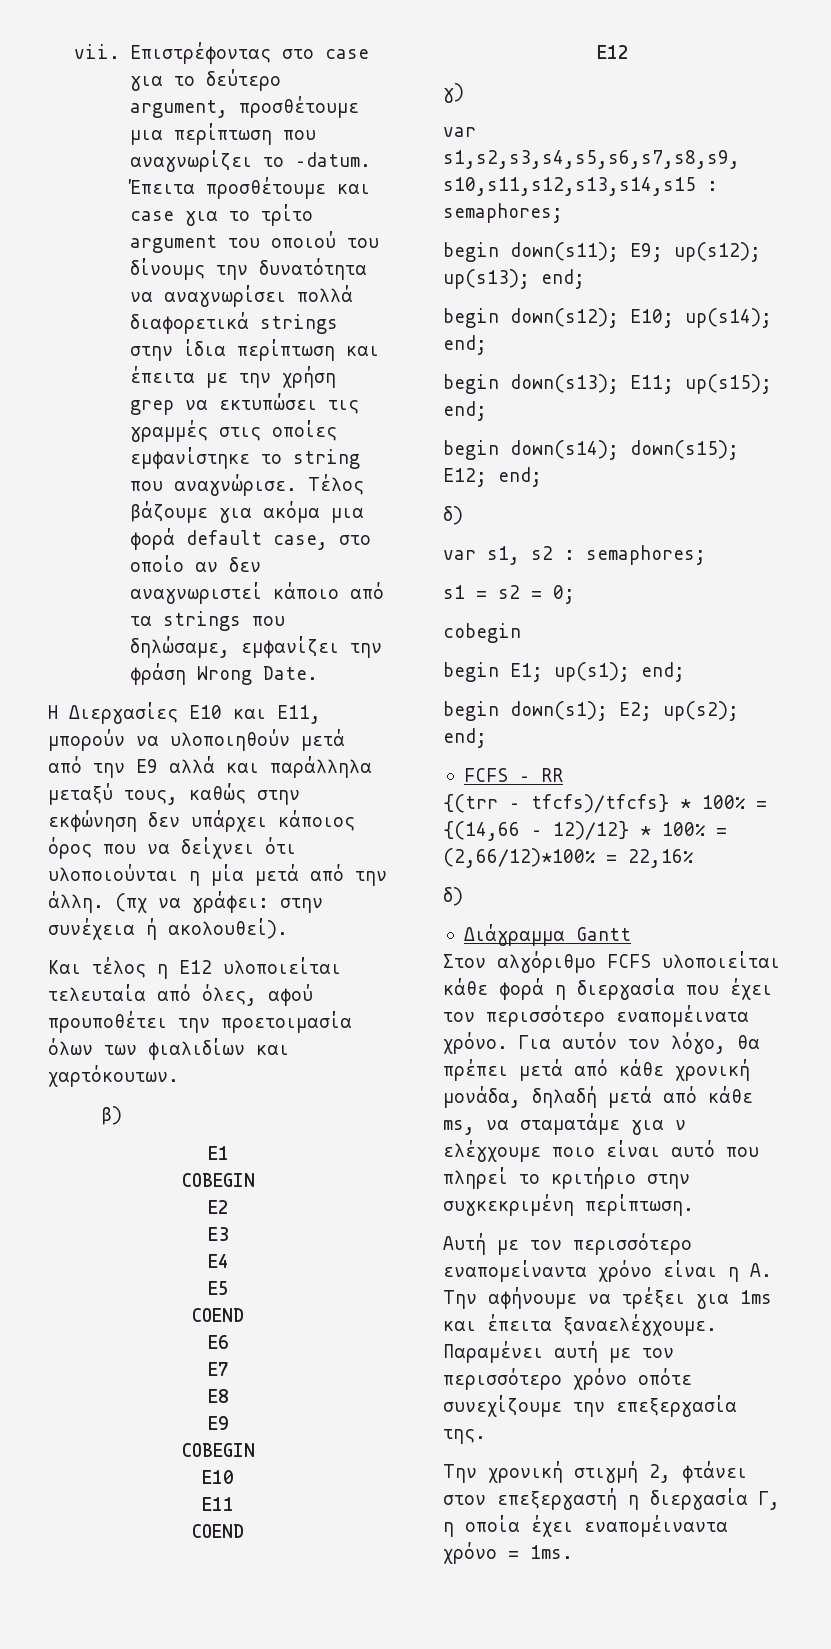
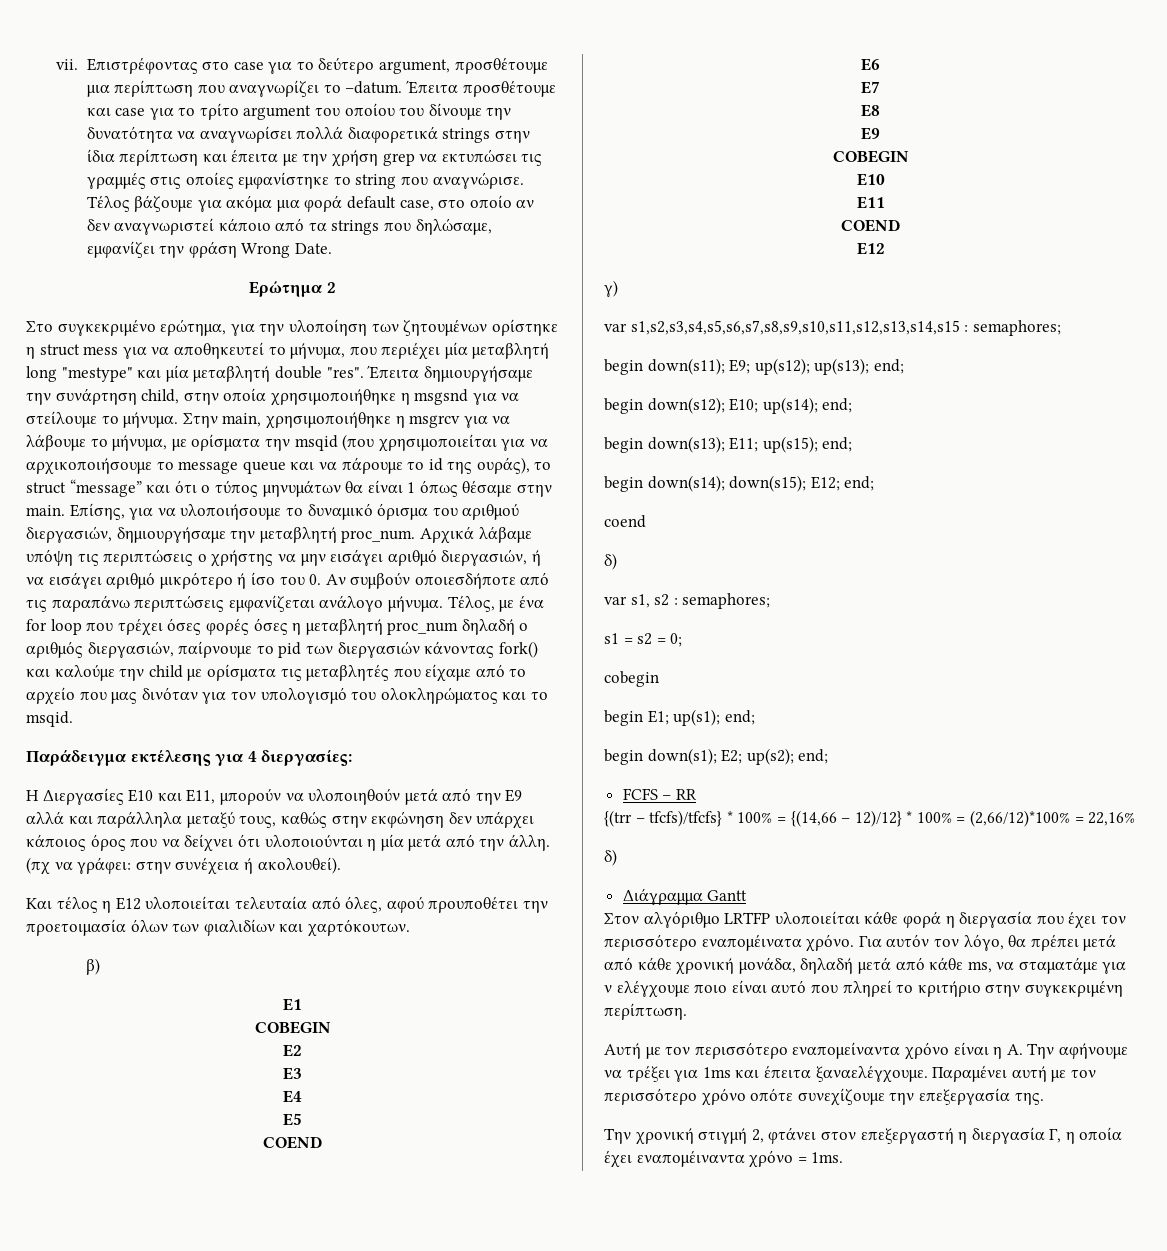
- Έπειτα προσθέτουμε και case για το τρίτο argument του οποιού του δίνουμς την δυνατότητα να αναγνωρίσει πολλά διαφορετικά strings στην ίδια περίπτωση και έπειτα με την χρήση grep να εκτυπώσει τις γραμμές στις οποίες εμφανίστηκε το string που αναγνώρισε.
+ Έπειτα προσθέτουμε και case για το τρίτο argument του οποίου του δίνουμε την δυνατότητα να αναγνωρίσει πολλά διαφορετικά strings στην ίδια περίπτωση και έπειτα με την χρήση grep να εκτυπώσει τις γραμμές στις οποίες εμφανίστηκε το string που αναγνώρισε.
+ Ερώτημα 2
+ Στο συγκεκριμένο ερώτημα, για την υλοποίηση των ζητουμένων ορίστηκε η struct mess για να αποθηκευτεί το μήνυμα, που περιέχει μία μεταβλητή long "mestype" και μία μεταβλητή double "res". Έπειτα δημιουργήσαμε την συνάρτηση child, στην οποία χρησιμοποιήθηκε η msgsnd για να στείλουμε το μήνυμα. Στην main, χρησιμοποιήθηκε η msgrcv για να λάβουμε το μήνυμα, με ορίσματα την msqid (που χρησιμοποιείται για να αρχικοποιήσουμε το message queue και να πάρουμε το id της ουράς), το struct “message” και ότι ο τύπος μηνυμάτων θα είναι 1 όπως θέσαμε στην main. Επίσης, για να υλοποιήσουμε το δυναμικό όρισμα του αριθμού διεργασιών, δημιουργήσαμε την μεταβλητή proc_num. Αρχικά λάβαμε υπόψη τις περιπτώσεις ο χρήστης να μην εισάγει αριθμό διεργασιών, ή να εισάγει αριθμό μικρότερο ή ίσο του 0. Αν συμβούν οποιεσδήποτε από τις παραπάνω περιπτώσεις εμφανίζεται ανάλογο μήνυμα. Τέλος, με ένα for loop που τρέχει όσες φορές όσες η μεταβλητή proc_num δηλαδή ο αριθμός διεργασιών, παίρνουμε το pid των διεργασιών κάνοντας fork() και καλούμε την child με ορίσματα τις μεταβλητές που είχαμε από το αρχείο που μας δινόταν για τον υπολογισμό του ολοκληρώματος και το msqid.
+ Παράδειγμα εκτέλεσης για 4 διεργασίες:
+ coend
- Στον αλγόριθμο FCFS υλοποιείται κάθε φορά η διεργασία που έχει τον περισσότερο εναπομέινατα χρόνο.
+ Στον αλγόριθμο LRTFP υλοποιείται κάθε φορά η διεργασία που έχει τον περισσότερο εναπομέινατα χρόνο.

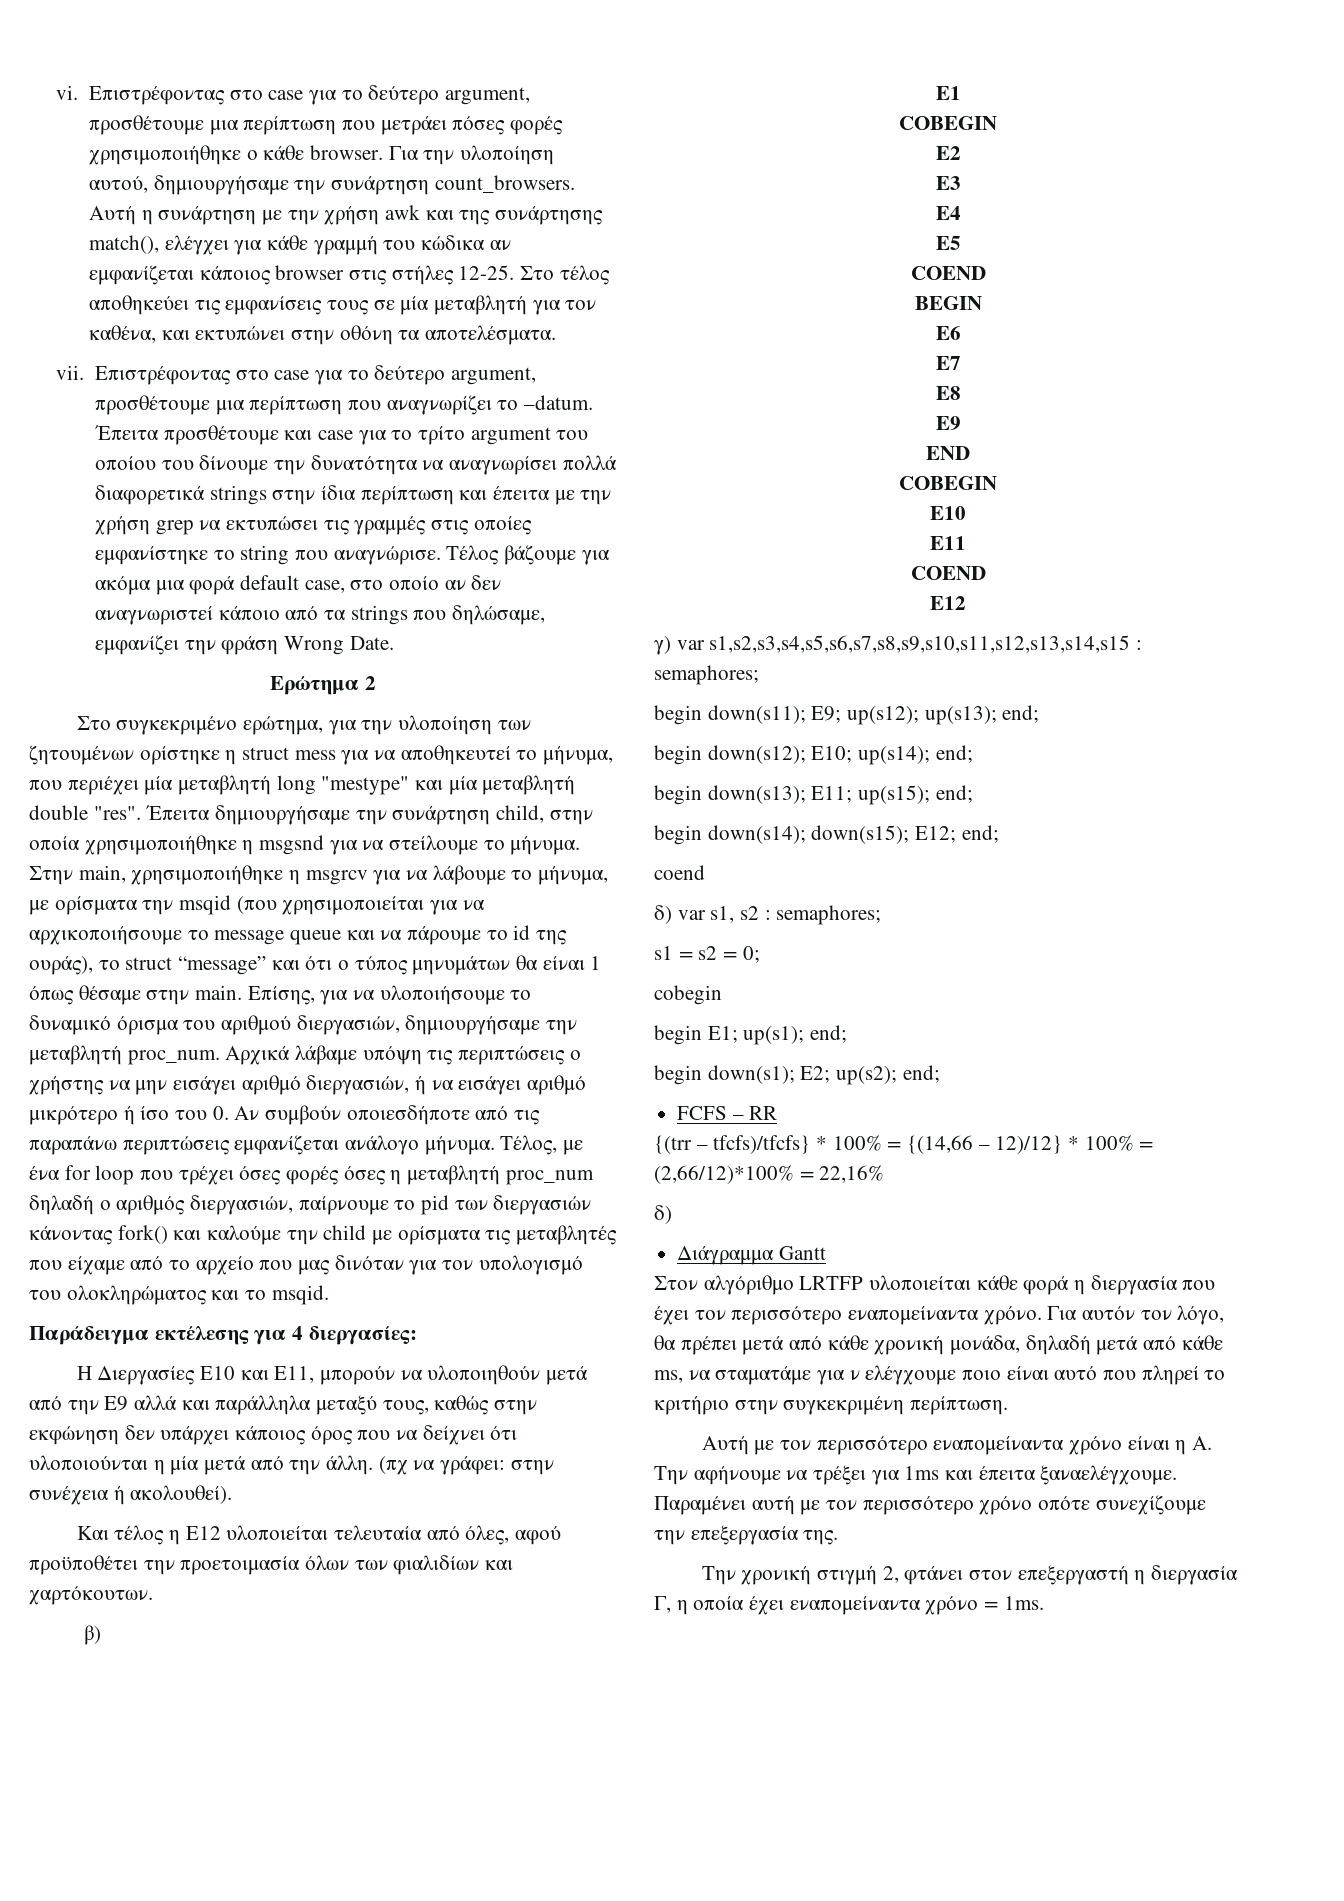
+ vi. Επιστρέφοντας στο case για το δεύτερο argument, προσθέτουμε μια περίπτωση που μετράει πόσες φορές χρησιμοποιήθηκε ο κάθε browser. Για την υλοποίηση αυτού, δημιουργήσαμε την συνάρτηση count_browsers. Αυτή η συνάρτηση με την χρήση awk και της συνάρτησης match(), ελέγχει για κάθε γραμμή του κώδικα αν εμφανίζεται κάποιος browser στις στήλες 12-25. Στο τέλος αποθηκεύει τις εμφανίσεις τους σε μία μεταβλητή για τον καθένα, και εκτυπώνει στην οθόνη τα αποτελέσματα.
- Και τέλος η Ε12 υλοποιείται τελευταία από όλες, αφού προυποθέτει την προετοιμασία όλων των φιαλιδίων και χαρτόκουτων.
+ Και τέλος η Ε12 υλοποιείται τελευταία από όλες, αφού προϋποθέτει την προετοιμασία όλων των φιαλιδίων και χαρτόκουτων.
+ BEGIN
+ END
- γ)
- var s1,s2,s3,s4,s5,s6,s7,s8,s9,s10,s11,s12,s13,s14,s15 : semaphores;
+ γ) var s1,s2,s3,s4,s5,s6,s7,s8,s9,s10,s11,s12,s13,s14,s15 : semaphores;
  coend
- δ)
- var s1, s2 : semaphores;
+ δ) var s1, s2 : semaphores;
- Στον αλγόριθμο LRTFP υλοποιείται κάθε φορά η διεργασία που έχει τον περισσότερο εναπομέινατα χρόνο.
+ Στον αλγόριθμο LRTFP υλοποιείται κάθε φορά η διεργασία που έχει τον περισσότερο εναπομείναντα χρόνο.
- Την χρονική στιγμή 2, φτάνει στον επεξεργαστή η διεργασία Γ, η οποία έχει εναπομέιναντα χρόνο = 1ms.
+ Την χρονική στιγμή 2, φτάνει στον επεξεργαστή η διεργασία Γ, η οποία έχει εναπομείναντα χρόνο = 1ms.

